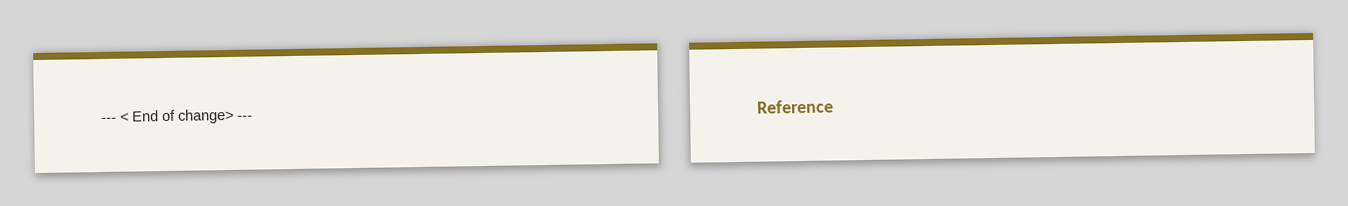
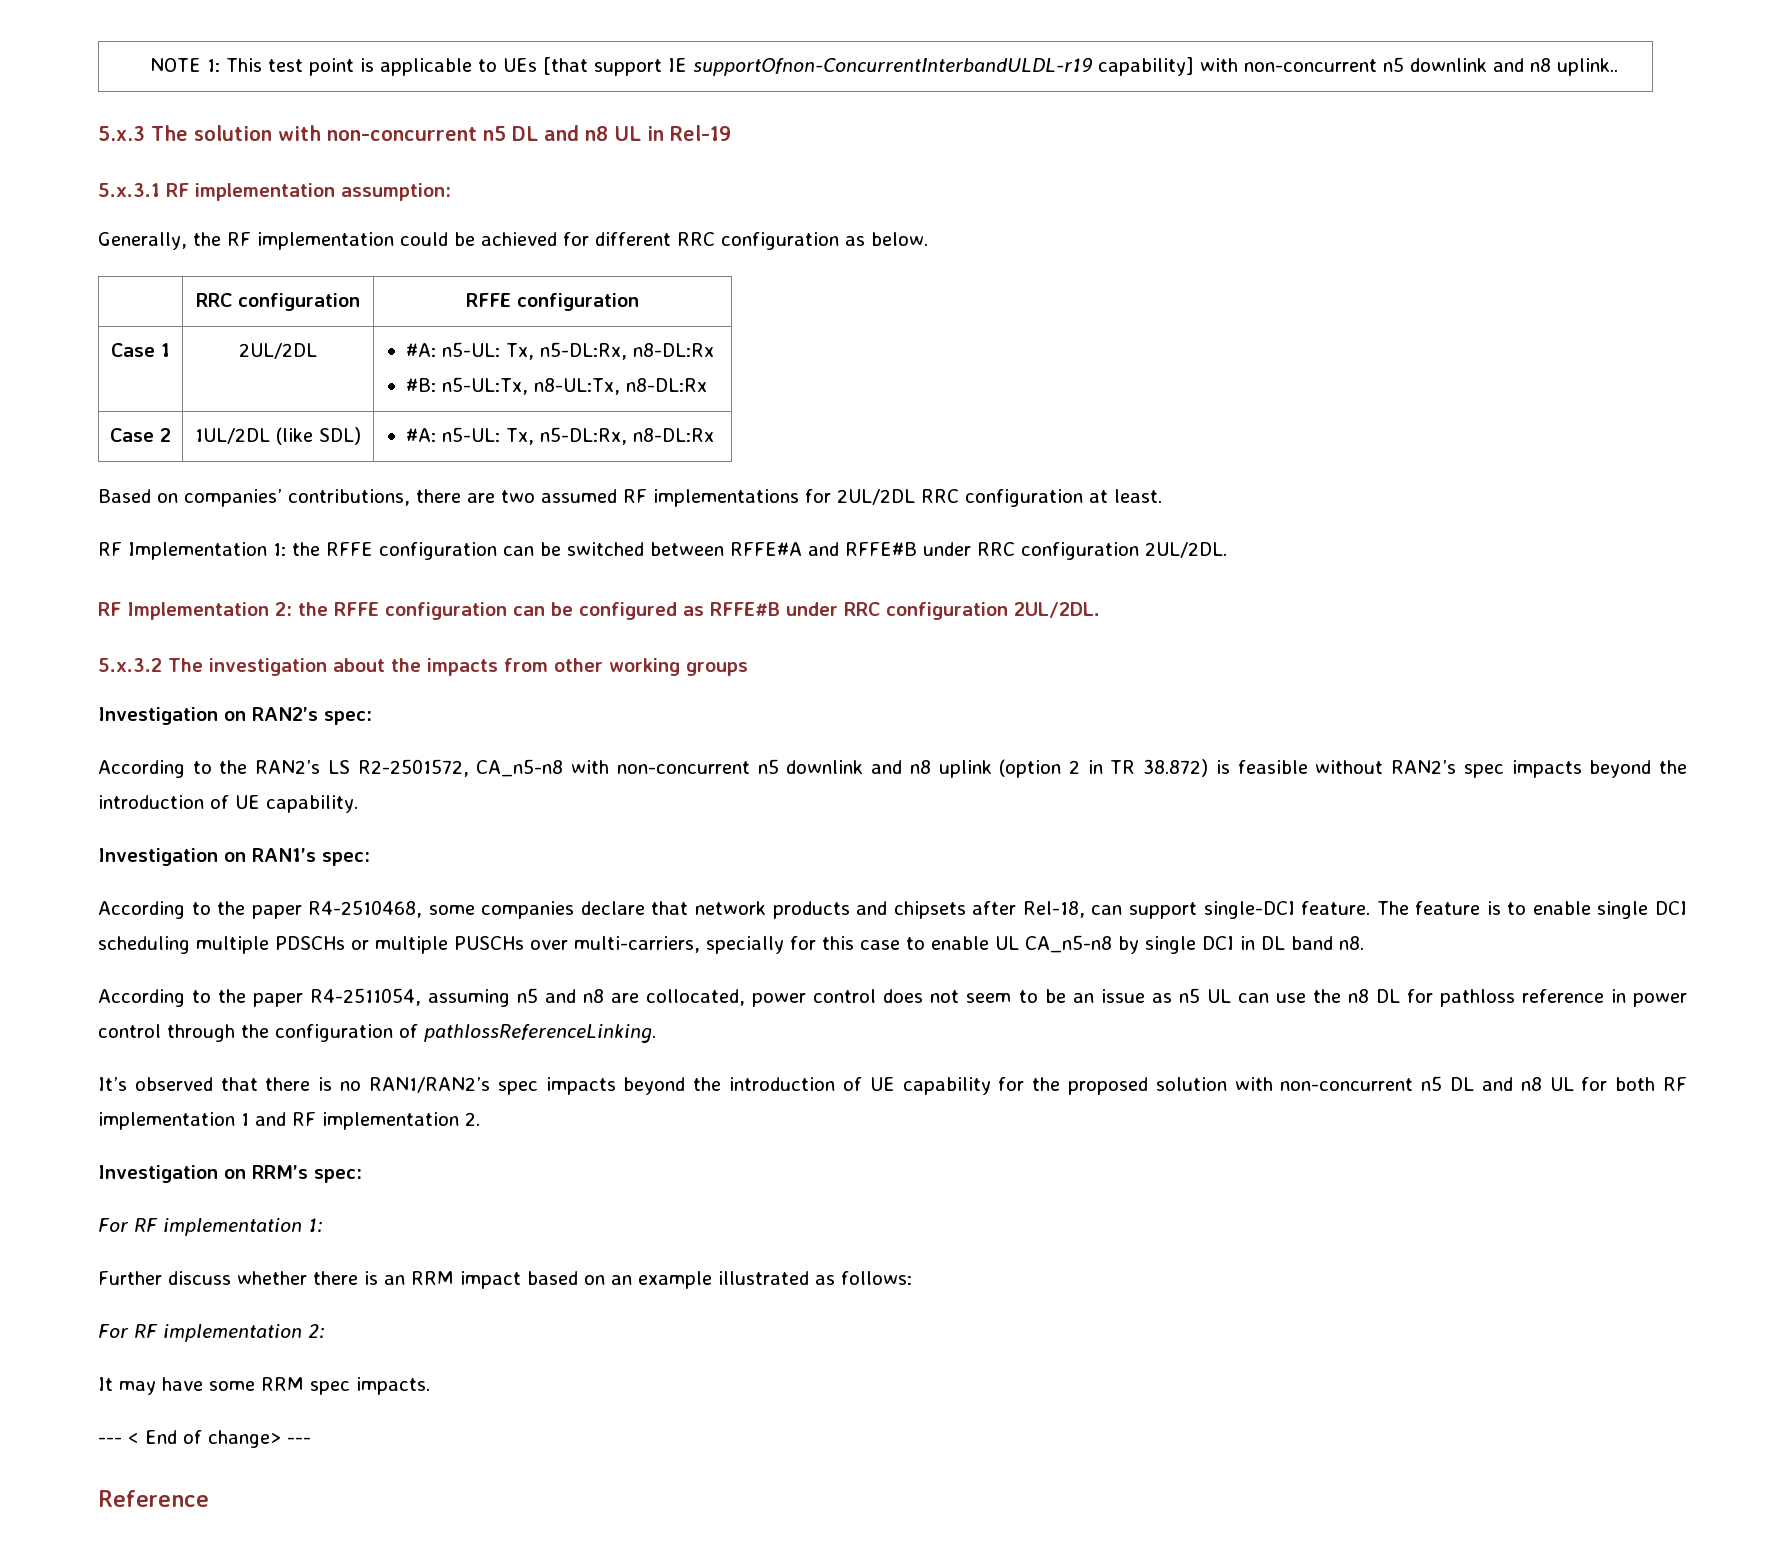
+ NOTE 1: This test point is applicable to UEs [that support IE supportOfnon-ConcurrentInterbandULDL-r19 capability] with non-concurrent n5 downlink and n8 uplink..
+ 5.x.3 The solution with non-concurrent n5 DL and n8 UL in Rel-19
+ 5.x.3.1 RF implementation assumption:
+ Generally, the RF implementation could be achieved for different RRC configuration as below.
+ | RRC configuration | RFFE configuration
+ Case 1 | 2UL/2DL | #A: n5-UL: Tx, n5-DL:Rx, n8-DL:Rx
+ #B: n5-UL:Tx, n8-UL:Tx, n8-DL:Rx
+ Case 2 | 1UL/2DL (like SDL) | #A: n5-UL: Tx, n5-DL:Rx, n8-DL:Rx
+ Based on companies’ contributions, there are two assumed RF implementations for 2UL/2DL RRC configuration at least.
+ RF Implementation 1: the RFFE configuration can be switched between RFFE#A and RFFE#B under RRC configuration 2UL/2DL.
+ RF Implementation 2: the RFFE configuration can be configured as RFFE#B under RRC configuration 2UL/2DL.
+ 5.x.3.2 The investigation about the impacts from other working groups
+ Investigation on RAN2’s spec:
+ According to the RAN2’s LS R2-2501572, CA_n5-n8 with non-concurrent n5 downlink and n8 uplink (option 2 in TR 38.872) is feasible without RAN2’s spec impacts beyond the introduction of UE capability.
+ Investigation on RAN1’s spec:
+ According to the paper R4-2510468, some companies declare that network products and chipsets after Rel-18, can support single-DCI feature. The feature is to enable single DCI scheduling multiple PDSCHs or multiple PUSCHs over multi-carriers, specially for this case to enable UL CA_n5-n8 by single DCI in DL band n8.
+ According to the paper R4-2511054, assuming n5 and n8 are collocated, power control does not seem to be an issue as n5 UL can use the n8 DL for pathloss reference in power control through the configuration of pathlossReferenceLinking.
+ It’s observed that there is no RAN1/RAN2’s spec impacts beyond the introduction of UE capability for the proposed solution with non-concurrent n5 DL and n8 UL for both RF implementation 1 and RF implementation 2.
+ Investigation on RRM’s spec:
+ For RF implementation 1:
+ Further discuss whether there is an RRM impact based on an example illustrated as follows:
+ For RF implementation 2:
+ It may have some RRM spec impacts.

